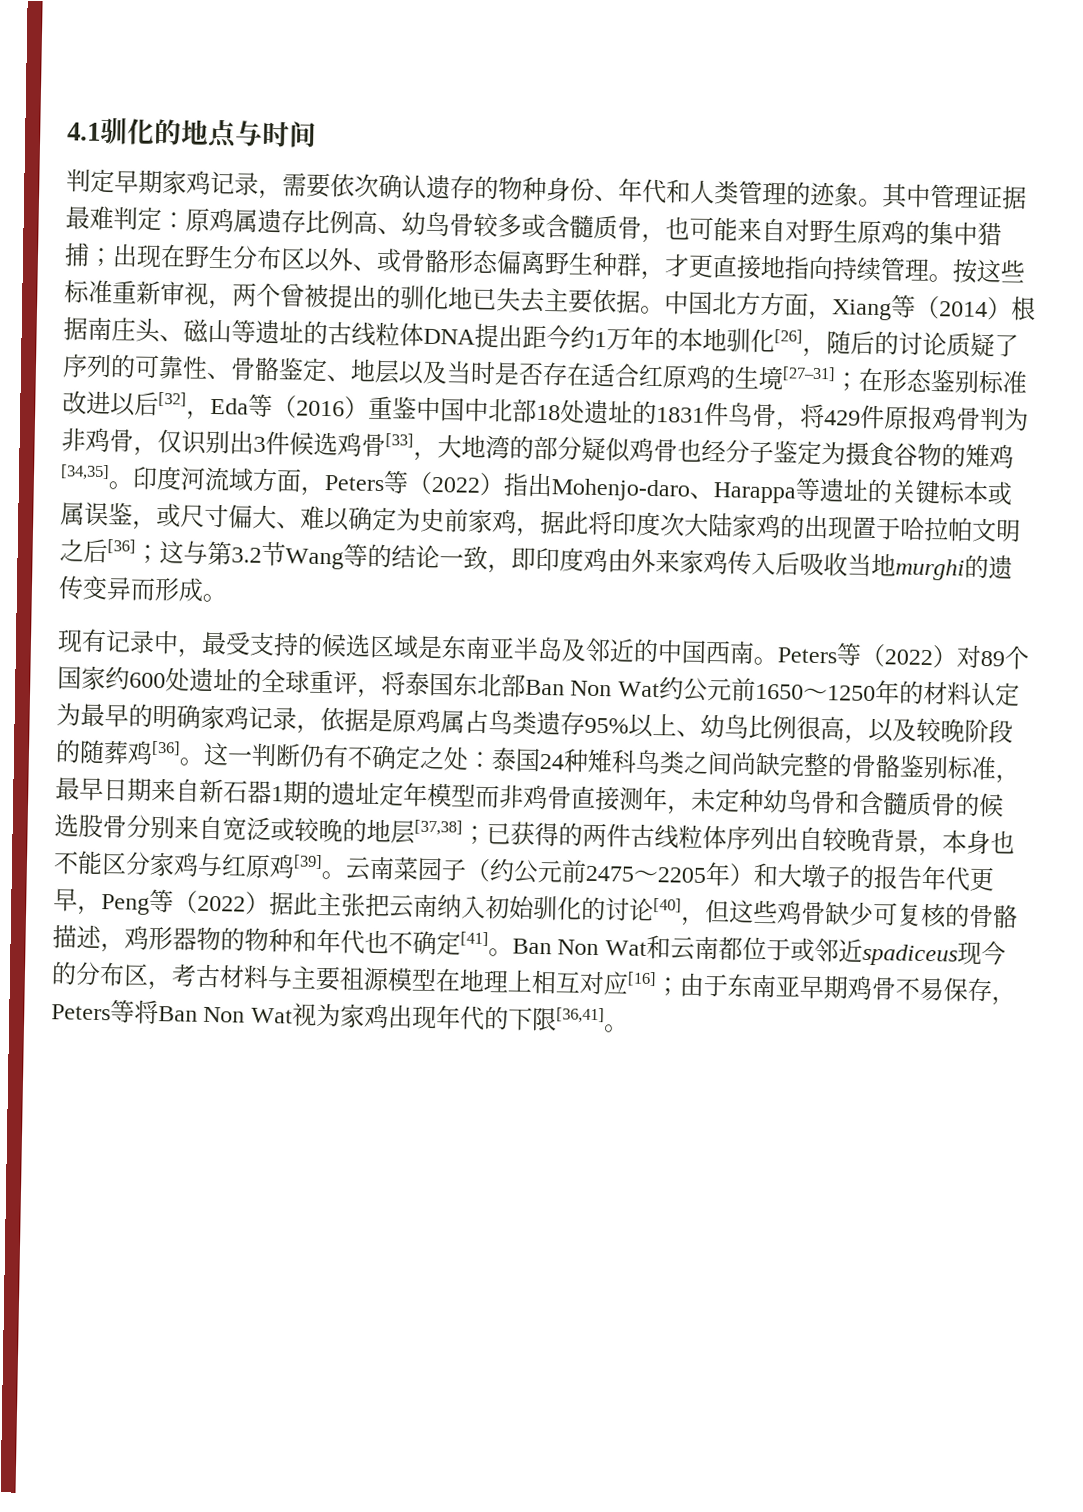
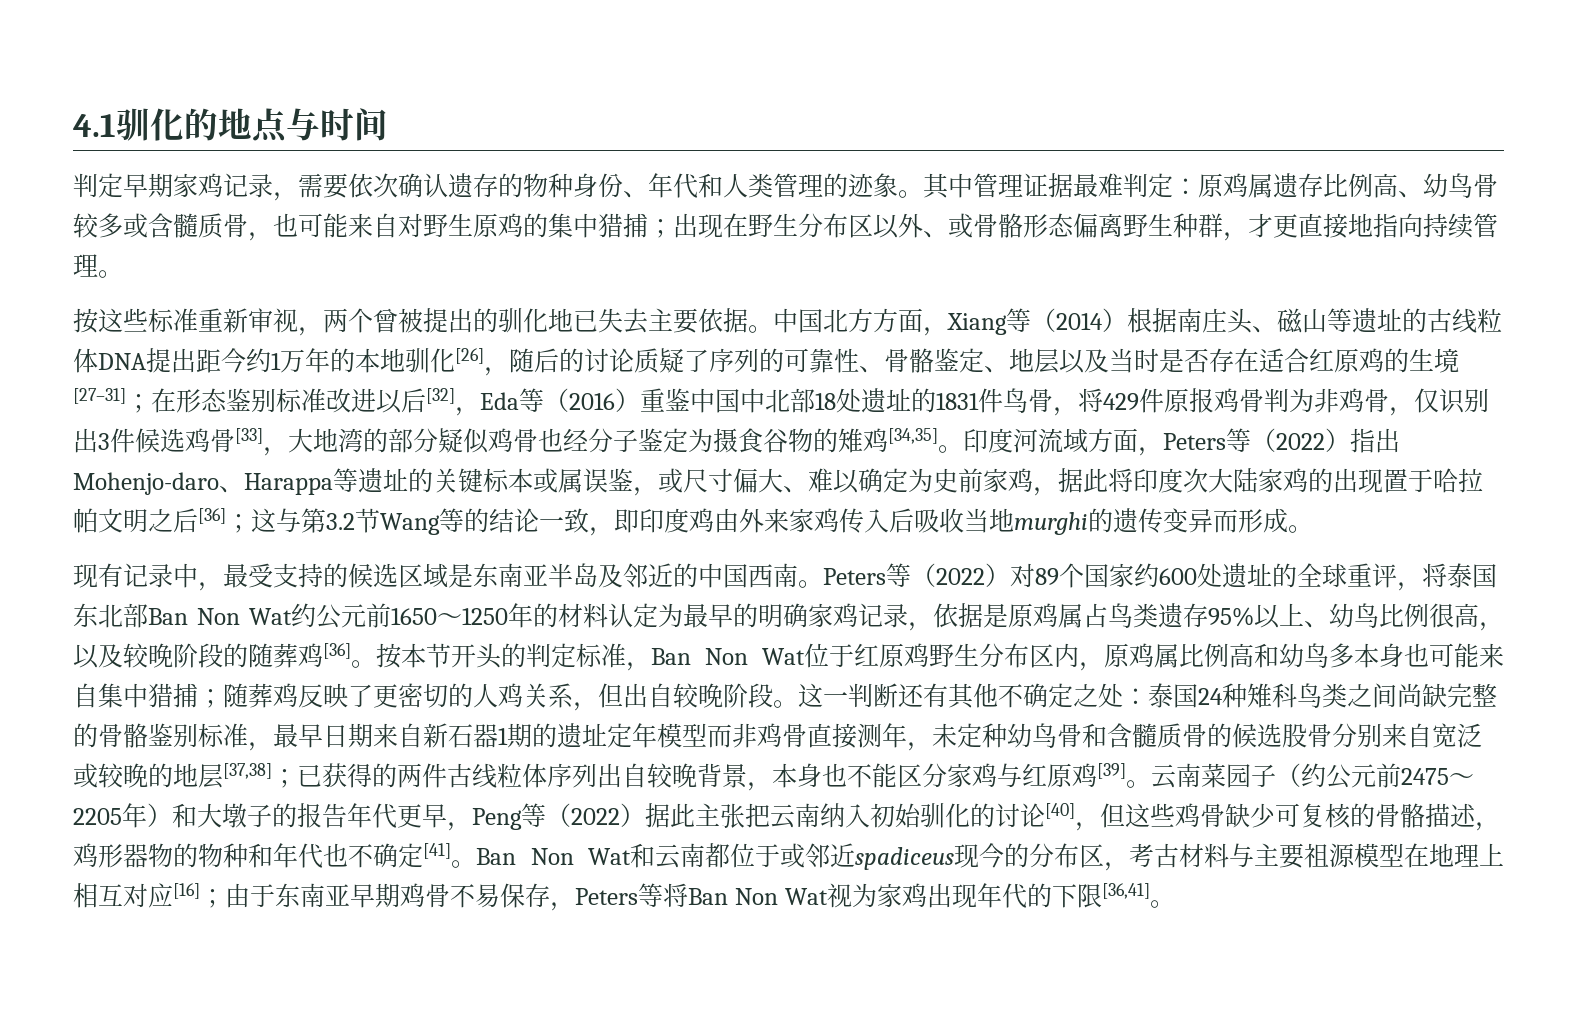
- 其中管理证据最难判定：原鸡属遗存比例高、幼鸟骨较多或含髓质骨，也可能来自对野生原鸡的集中猎捕；出现在野生分布区以外、或骨骼形态偏离野生种群，才更直接地指向持续管理。按这些标准重新审视，两个曾被提出的驯化地已失去主要依据。
+ 其中管理证据最难判定：原鸡属遗存比例高、幼鸟骨较多或含髓质骨，也可能来自对野生原鸡的集中猎捕；出现在野生分布区以外、或骨骼形态偏离野生种群，才更直接地指向持续管理。
+ 按这些标准重新审视，两个曾被提出的驯化地已失去主要依据。
- 这一判断仍有不确定之处：
+ 按本节开头的判定标准，Ban Non Wat位于红原鸡野生分布区内，原鸡属比例高和幼鸟多本身也可能来自集中猎捕；随葬鸡反映了更密切的人鸡关系，但出自较晚阶段。这一判断还有其他不确定之处：

